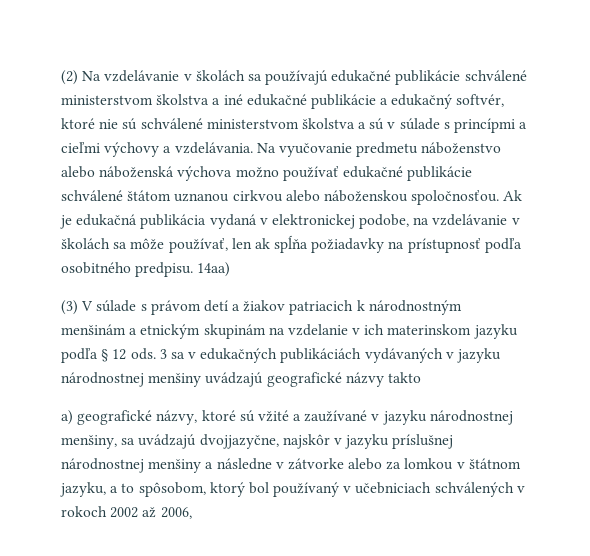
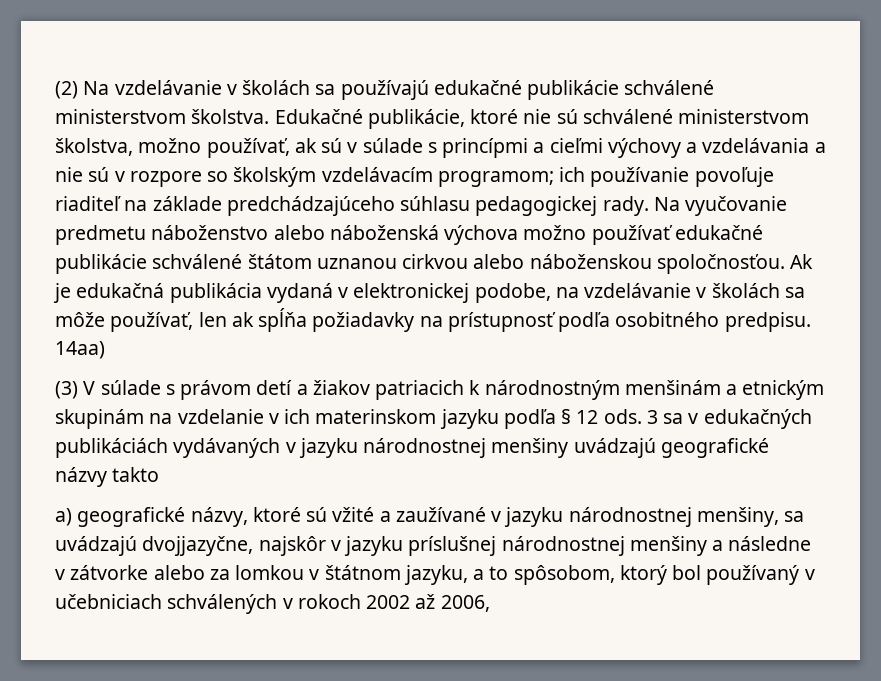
- (2) Na vzdelávanie v školách sa používajú edukačné publikácie schválené ministerstvom školstva a iné edukačné publikácie a edukačný softvér, ktoré nie sú schválené ministerstvom školstva a sú v súlade s princípmi a cieľmi výchovy a vzdelávania.
+ (2) Na vzdelávanie v školách sa používajú edukačné publikácie schválené ministerstvom školstva. Edukačné publikácie, ktoré nie sú schválené ministerstvom školstva, možno používať, ak sú v súlade s princípmi a cieľmi výchovy a vzdelávania a nie sú v rozpore so školským vzdelávacím programom; ich používanie povoľuje riaditeľ na základe predchádzajúceho súhlasu pedagogickej rady.

